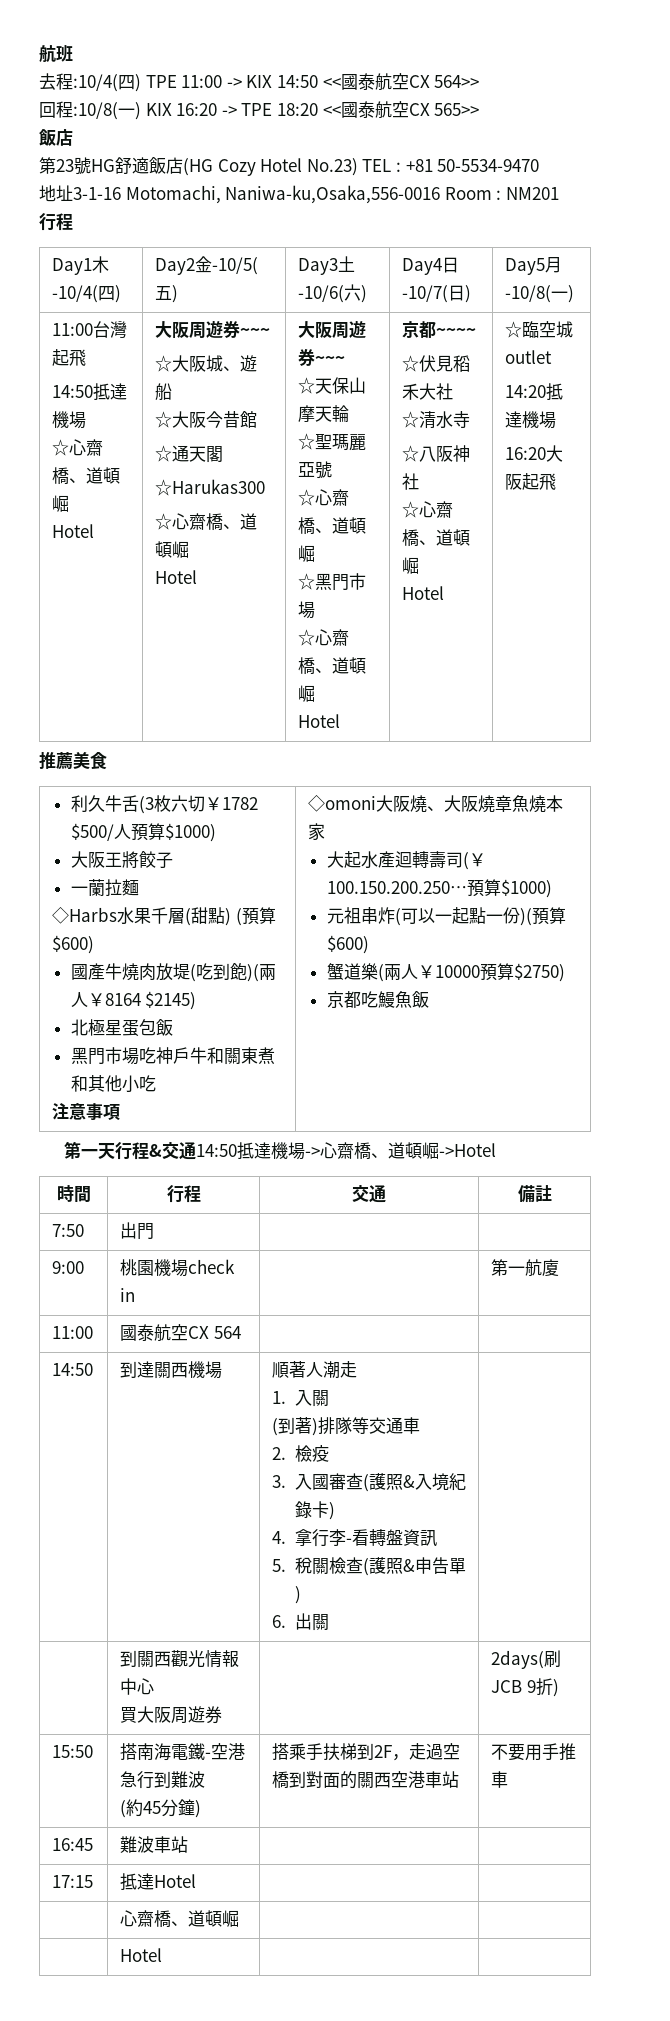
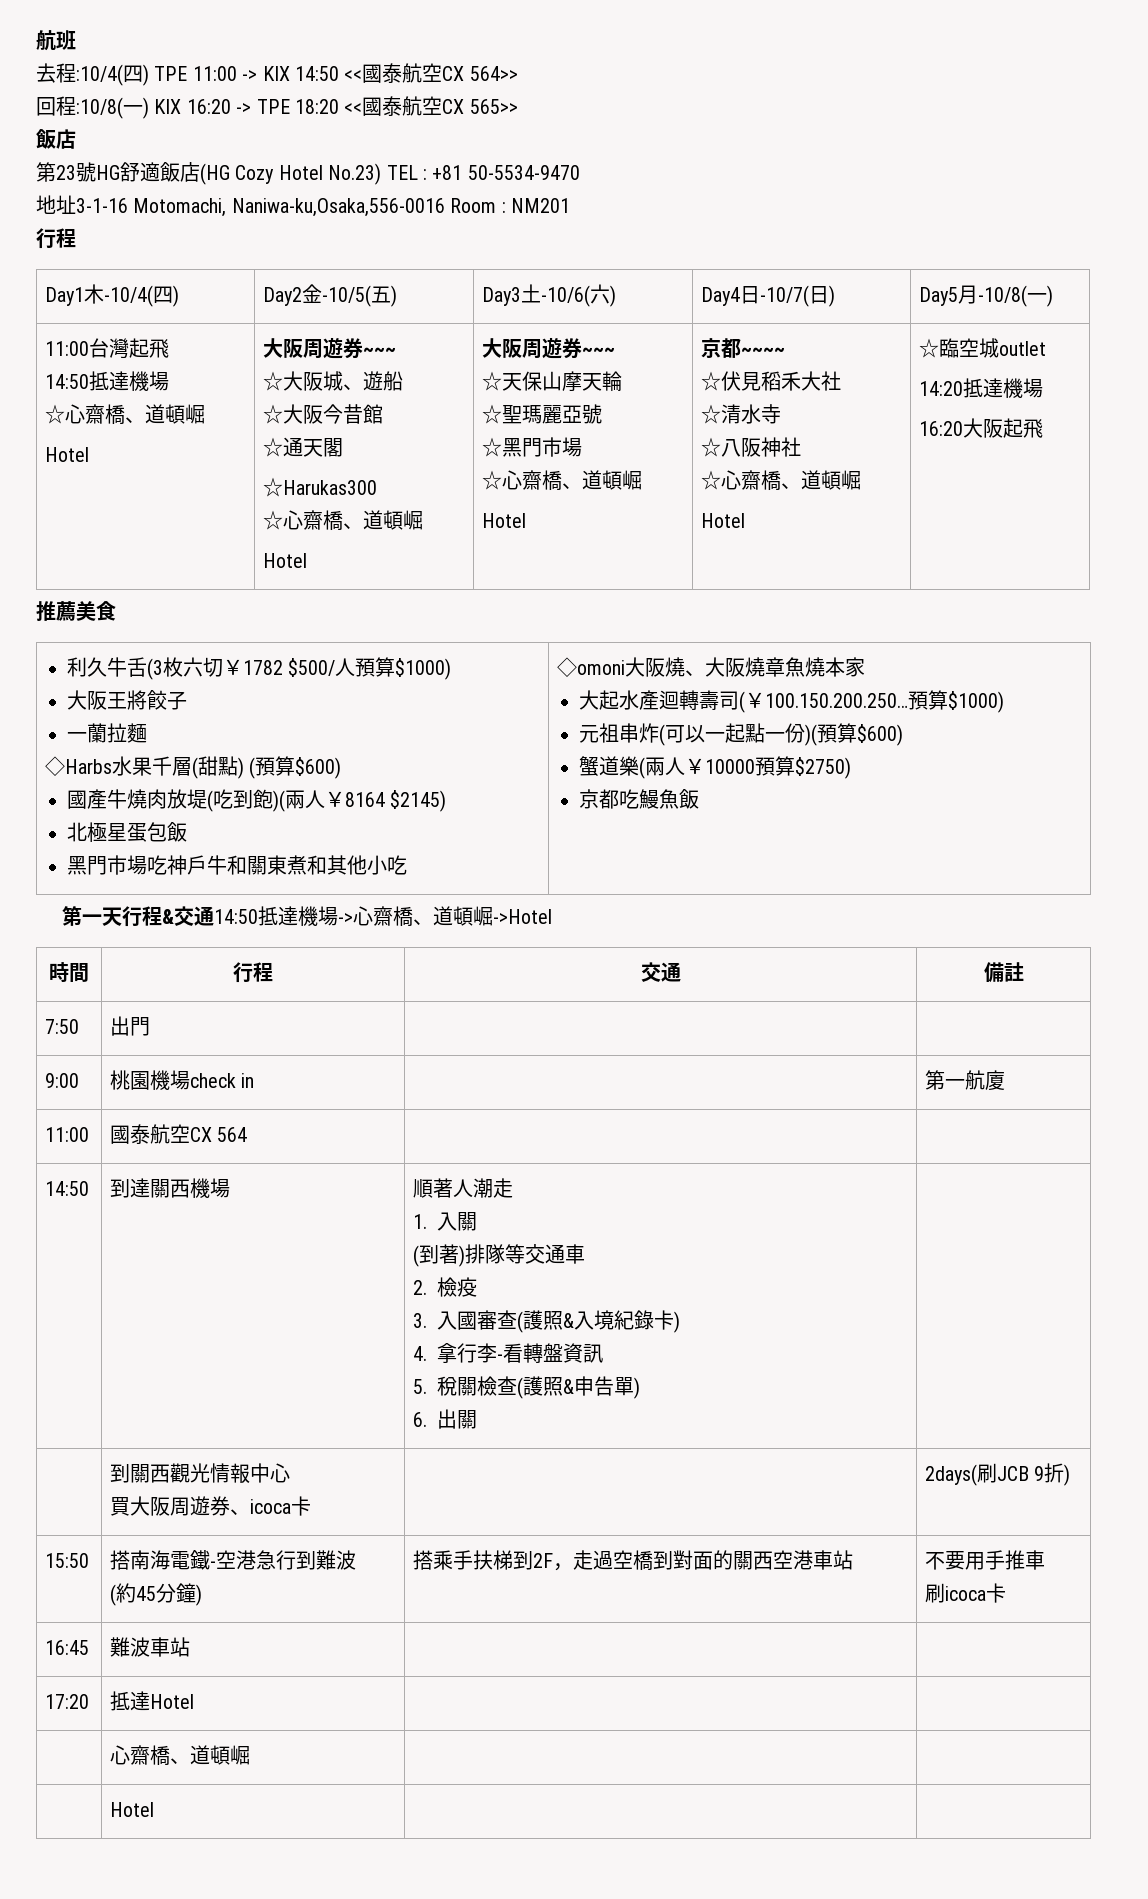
  ☆聖瑪麗亞號
- ☆心齋橋、道頓崛
- 注意事項
  | 到關西觀光情報中心
- 買大阪周遊券 | | 2days(刷JCB 9折)
+ 買大阪周遊券、icoca卡 | | 2days(刷JCB 9折)
  15:50 | 搭南海電鐵-空港急行到難波
  (約45分鐘) | 搭乘手扶梯到2F，走過空橋到對面的關西空港車站 | 不要用手推車
+ 刷icoca卡
- 17:15 | 抵達Hotel | |
+ 17:20 | 抵達Hotel | |

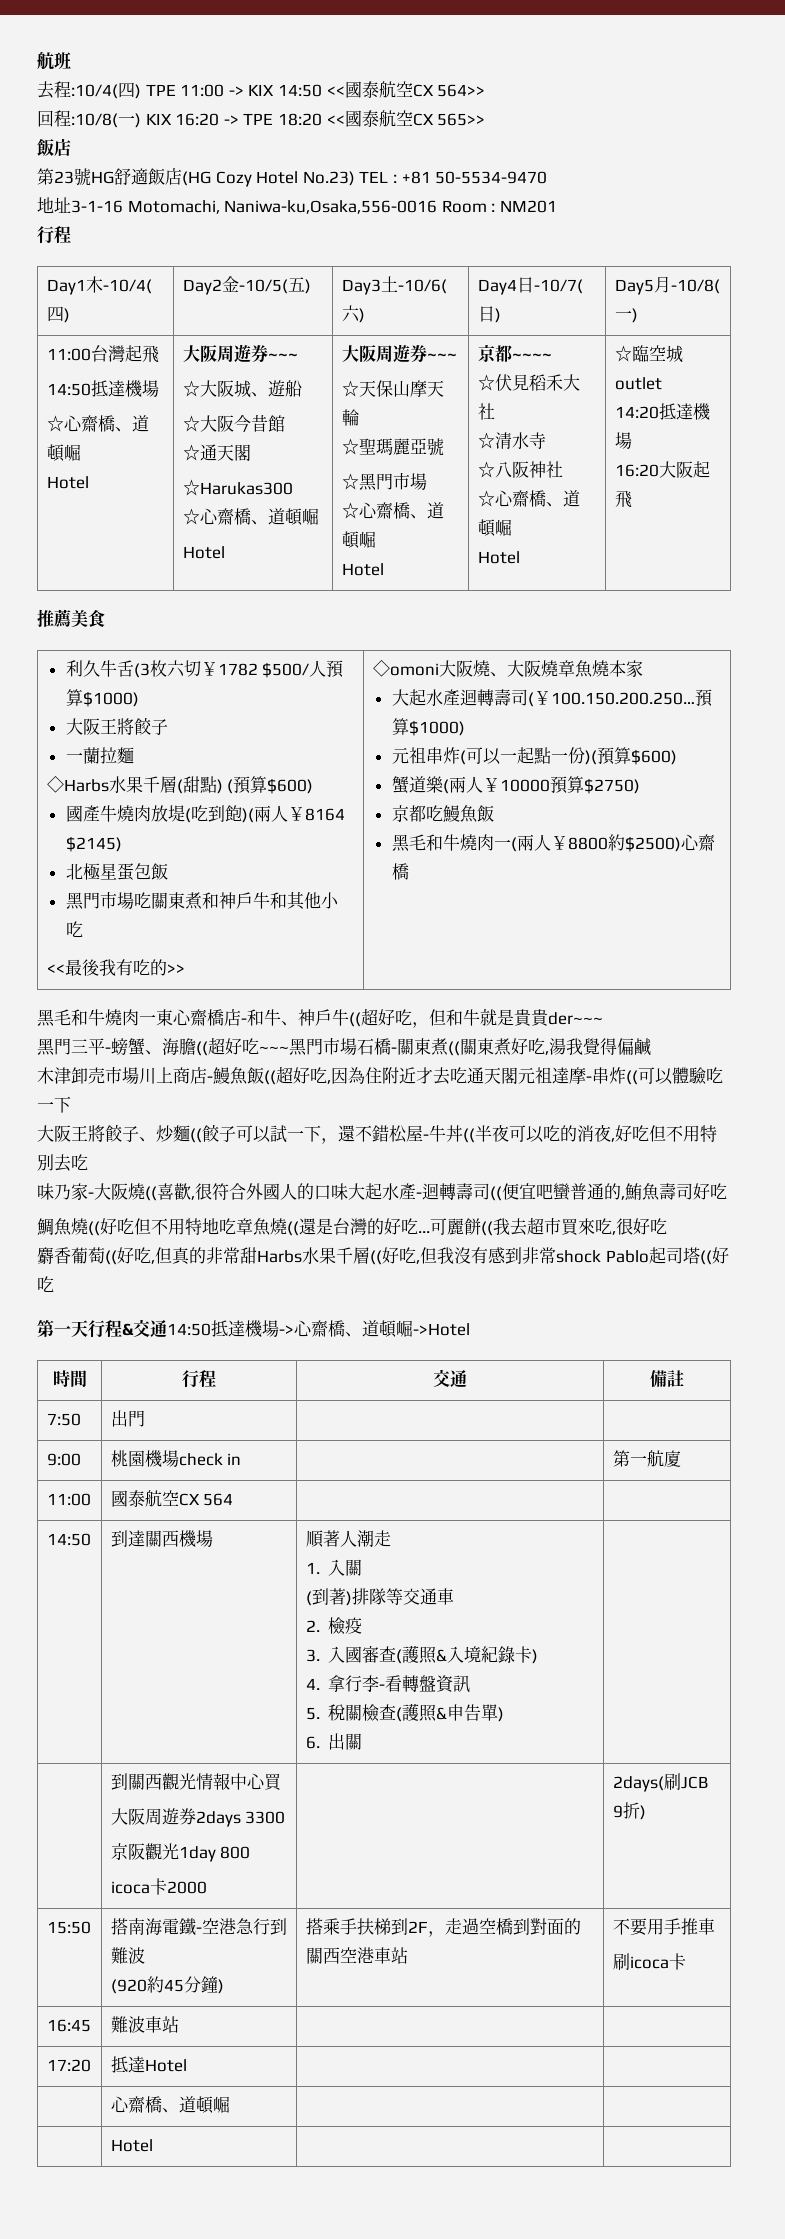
- 黑門市場吃神戶牛和關東煮和其他小吃
+ 黑門市場吃關東煮和神戶牛和其他小吃
+ <<最後我有吃的>>
+ 黑毛和牛燒肉一(兩人￥8800約$2500)心齋橋
+ 黑毛和牛燒肉一東心齋橋店-和牛、神戶牛((超好吃，但和牛就是貴貴der~~~
+ 黑門三平-螃蟹、海膽((超好吃~~~黑門市場石橋-關東煮((關東煮好吃,湯我覺得偏鹹
+ 木津卸売市場川上商店-鰻魚飯((超好吃,因為住附近才去吃通天閣元祖達摩-串炸((可以體驗吃一下
+ 大阪王將餃子、炒麵((餃子可以試一下，還不錯松屋-牛丼((半夜可以吃的消夜,好吃但不用特別去吃
+ 味乃家-大阪燒((喜歡,很符合外國人的口味大起水產-迴轉壽司((便宜吧蠻普通的,鮪魚壽司好吃
+ 鯛魚燒((好吃但不用特地吃章魚燒((還是台灣的好吃...可麗餅((我去超市買來吃,很好吃
+ 麝香葡萄((好吃,但真的非常甜Harbs水果千層((好吃,但我沒有感到非常shock Pablo起司塔((好吃
- | 到關西觀光情報中心
- 買大阪周遊券、icoca卡 | | 2days(刷JCB 9折)
+ | 到關西觀光情報中心買
+ 大阪周遊券2days 3300
+ 京阪觀光1day 800
+ icoca卡2000 | | 2days(刷JCB 9折)
  15:50 | 搭南海電鐵-空港急行到難波
- (約45分鐘) | 搭乘手扶梯到2F，走過空橋到對面的關西空港車站 | 不要用手推車
+ (920約45分鐘) | 搭乘手扶梯到2F，走過空橋到對面的關西空港車站 | 不要用手推車

